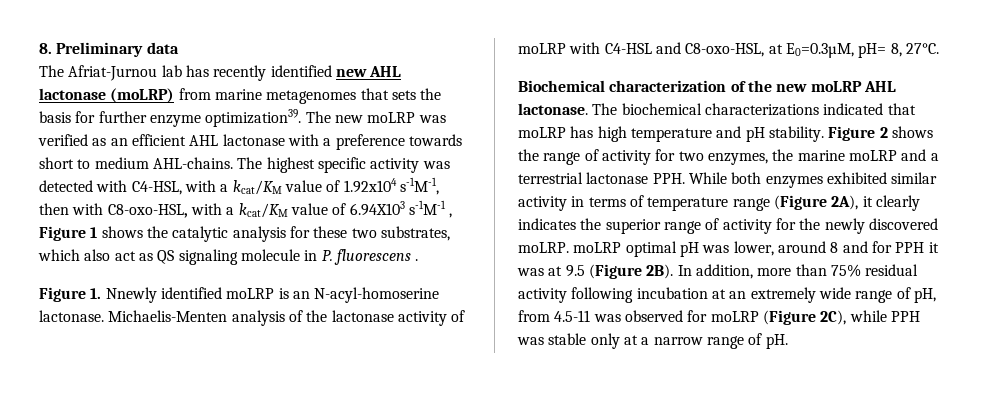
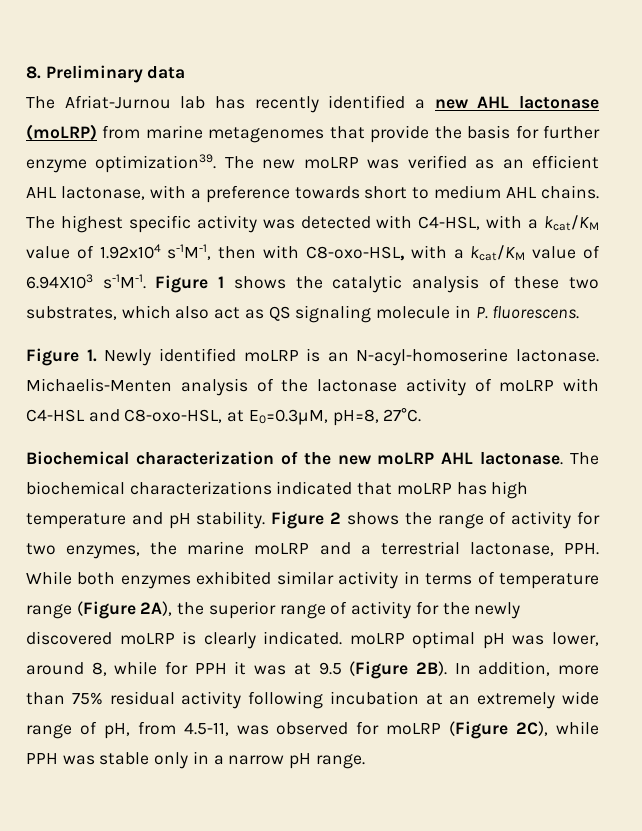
- The Afriat-Jurnou lab has recently identified new AHL lactonase (moLRP) from marine metagenomes that sets the basis for further enzyme optimization39.
+ The Afriat-Jurnou lab has recently identified a new AHL lactonase (moLRP) from marine metagenomes that provide the basis for further enzyme optimization39.
- The new moLRP was verified as an efficient AHL lactonase with a preference towards short to medium AHL-chains.
+ The new moLRP was verified as an efficient AHL lactonase, with a preference towards short to medium AHL chains.
- The highest specific activity was detected with C4-HSL, with a kcat/KM value of 1.92x104 s-1M-1, then with C8-oxo-HSL, with a kcat/KM value of 6.94X103 s-1M-1 , Figure 1 shows the catalytic analysis for these two substrates, which also act as QS signaling molecule in P. fluorescens .
+ The highest specific activity was detected with C4-HSL, with a kcat/KM value of 1.92x104 s-1M-1, then with C8-oxo-HSL, with a kcat/KM value of 6.94X103 s-1M-1. Figure 1 shows the catalytic analysis of these two substrates, which also act as QS signaling molecule in P. fluorescens.
- Figure 1. Nnewly identified moLRP is an N-acyl-homoserine lactonase.
+ Figure 1. Newly identified moLRP is an N-acyl-homoserine lactonase.
- Michaelis-Menten analysis of the lactonase activity of moLRP with C4-HSL and C8-oxo-HSL, at E0=0.3µM, pH= 8, 27°C.
+ Michaelis-Menten analysis of the lactonase activity of moLRP with C4-HSL and C8-oxo-HSL, at E0=0.3µM, pH=8, 27°C.
- Figure 2 shows the range of activity for two enzymes, the marine moLRP and a terrestrial lactonase PPH. While both enzymes exhibited similar activity in terms of temperature range (Figure 2A), it clearly indicates the superior range of activity for the newly discovered moLRP. moLRP optimal pH was lower, around 8 and for PPH it was at 9.5 (Figure 2B).
+ Figure 2 shows the range of activity for two enzymes, the marine moLRP and a terrestrial lactonase, PPH. While both enzymes exhibited similar activity in terms of temperature range (Figure 2A), the superior range of activity for the newly discovered moLRP is clearly indicated. moLRP optimal pH was lower, around 8, while for PPH it was at 9.5 (Figure 2B).
- In addition, more than 75% residual activity following incubation at an extremely wide range of pH, from 4.5-11 was observed for moLRP (Figure 2C), while PPH was stable only at a narrow range of pH.
+ In addition, more than 75% residual activity following incubation at an extremely wide range of pH, from 4.5-11, was observed for moLRP (Figure 2C), while PPH was stable only in a narrow pH range.

